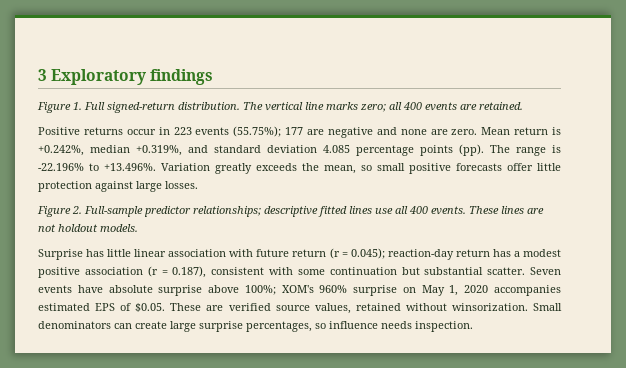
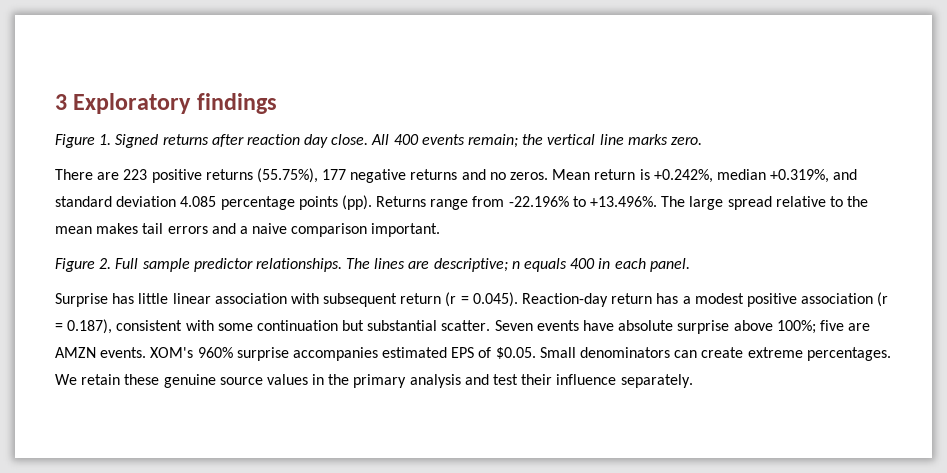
- Figure 1. Full signed-return distribution. The vertical line marks zero; all 400 events are retained.
- Positive returns occur in 223 events (55.75%); 177 are negative and none are zero.
+ Figure 1. Signed returns after reaction day close. All 400 events remain; the vertical line marks zero.
+ There are 223 positive returns (55.75%), 177 negative returns and no zeros.
- The range is -22.196% to +13.496%. Variation greatly exceeds the mean, so small positive forecasts offer little protection against large losses.
- Figure 2. Full-sample predictor relationships; descriptive fitted lines use all 400 events. These lines are not holdout models.
+ Returns range from -22.196% to +13.496%. The large spread relative to the mean makes tail errors and a naive comparison important.
+ Figure 2. Full sample predictor relationships. The lines are descriptive; n equals 400 in each panel.
- Surprise has little linear association with future return (r = 0.045); reaction-day return has a modest positive association (r = 0.187), consistent with some continuation but substantial scatter.
+ Surprise has little linear association with subsequent return (r = 0.045). Reaction-day return has a modest positive association (r = 0.187), consistent with some continuation but substantial scatter.
- Seven events have absolute surprise above 100%; XOM's 960% surprise on May 1, 2020 accompanies estimated EPS of $0.05. These are verified source values, retained without winsorization. Small denominators can create large surprise percentages, so influence needs inspection.
+ Seven events have absolute surprise above 100%; five are AMZN events. XOM's 960% surprise accompanies estimated EPS of $0.05. Small denominators can create extreme percentages. We retain these genuine source values in the primary analysis and test their influence separately.

